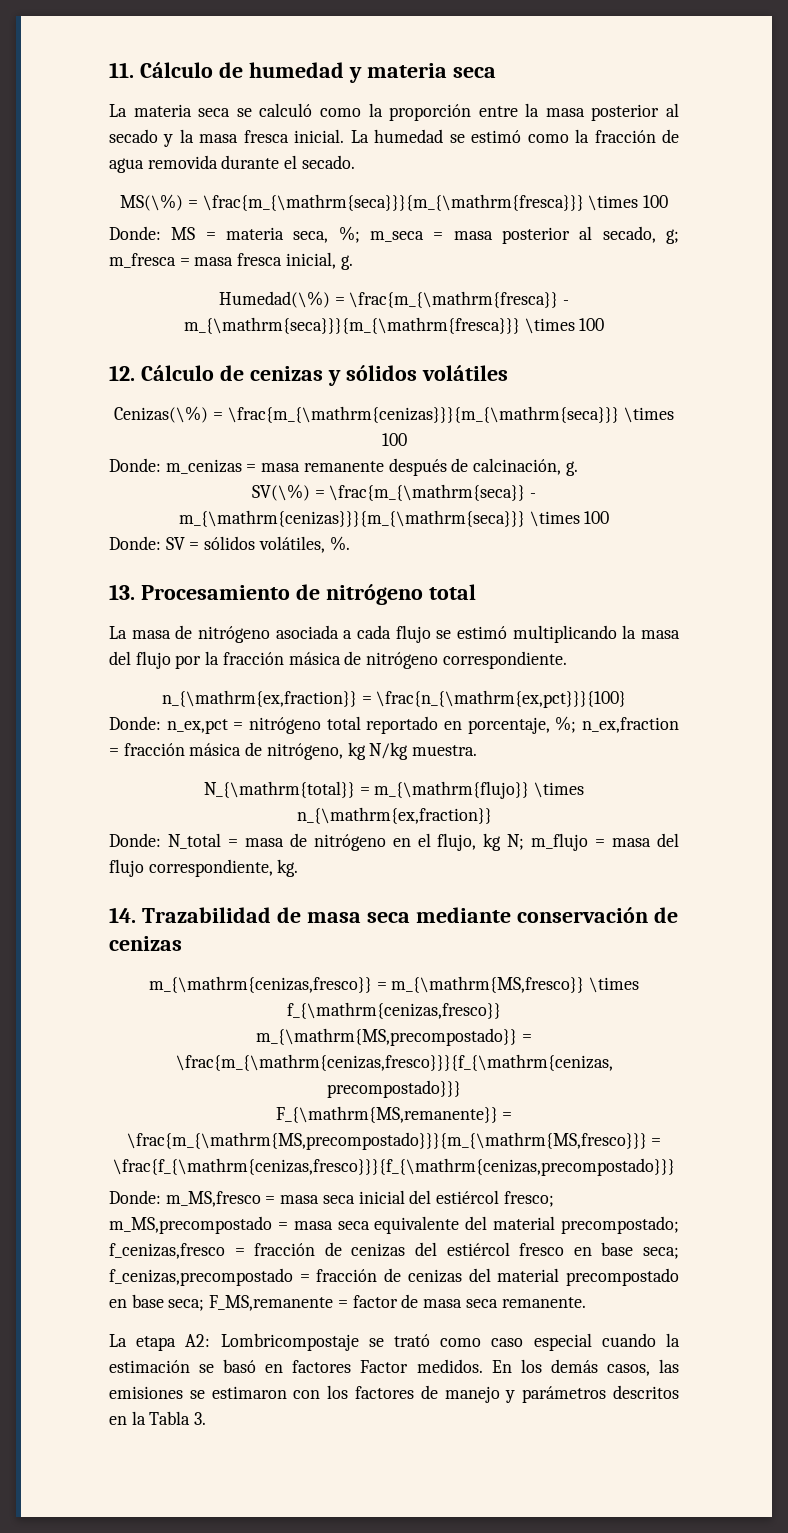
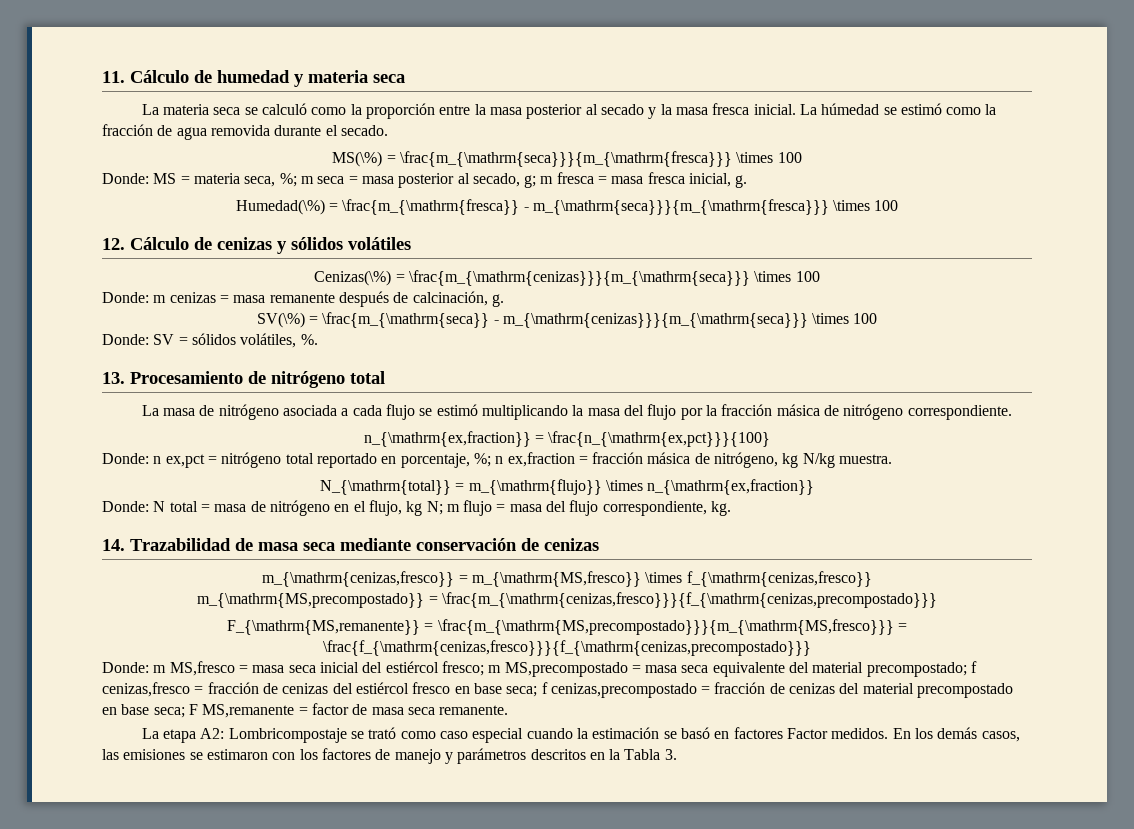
- La humedad se estimó como la fracción de agua removida durante el secado.
+ La húmedad se estimó como la fracción de agua removida durante el secado.
- Donde: MS = materia seca, %; m_seca = masa posterior al secado, g; m_fresca = masa fresca inicial, g.
+ Donde: MS = materia seca, %; m seca = masa posterior al secado, g; m fresca = masa fresca inicial, g.
- Donde: m_cenizas = masa remanente después de calcinación, g.
+ Donde: m cenizas = masa remanente después de calcinación, g.
- Donde: n_ex,pct = nitrógeno total reportado en porcentaje, %; n_ex,fraction = fracción másica de nitrógeno, kg N/kg muestra.
+ Donde: n ex,pct = nitrógeno total reportado en porcentaje, %; n ex,fraction = fracción másica de nitrógeno, kg N/kg muestra.
- Donde: N_total = masa de nitrógeno en el flujo, kg N; m_flujo = masa del flujo correspondiente, kg.
+ Donde: N total = masa de nitrógeno en el flujo, kg N; m flujo = masa del flujo correspondiente, kg.
- Donde: m_MS,fresco = masa seca inicial del estiércol fresco; m_MS,precompostado = masa seca equivalente del material precompostado; f_cenizas,fresco = fracción de cenizas del estiércol fresco en base seca; f_cenizas,precompostado = fracción de cenizas del material precompostado en base seca; F_MS,remanente = factor de masa seca remanente.
+ Donde: m MS,fresco = masa seca inicial del estiércol fresco; m MS,precompostado = masa seca equivalente del material precompostado; f cenizas,fresco = fracción de cenizas del estiércol fresco en base seca; f cenizas,precompostado = fracción de cenizas del material precompostado en base seca; F MS,remanente = factor de masa seca remanente.

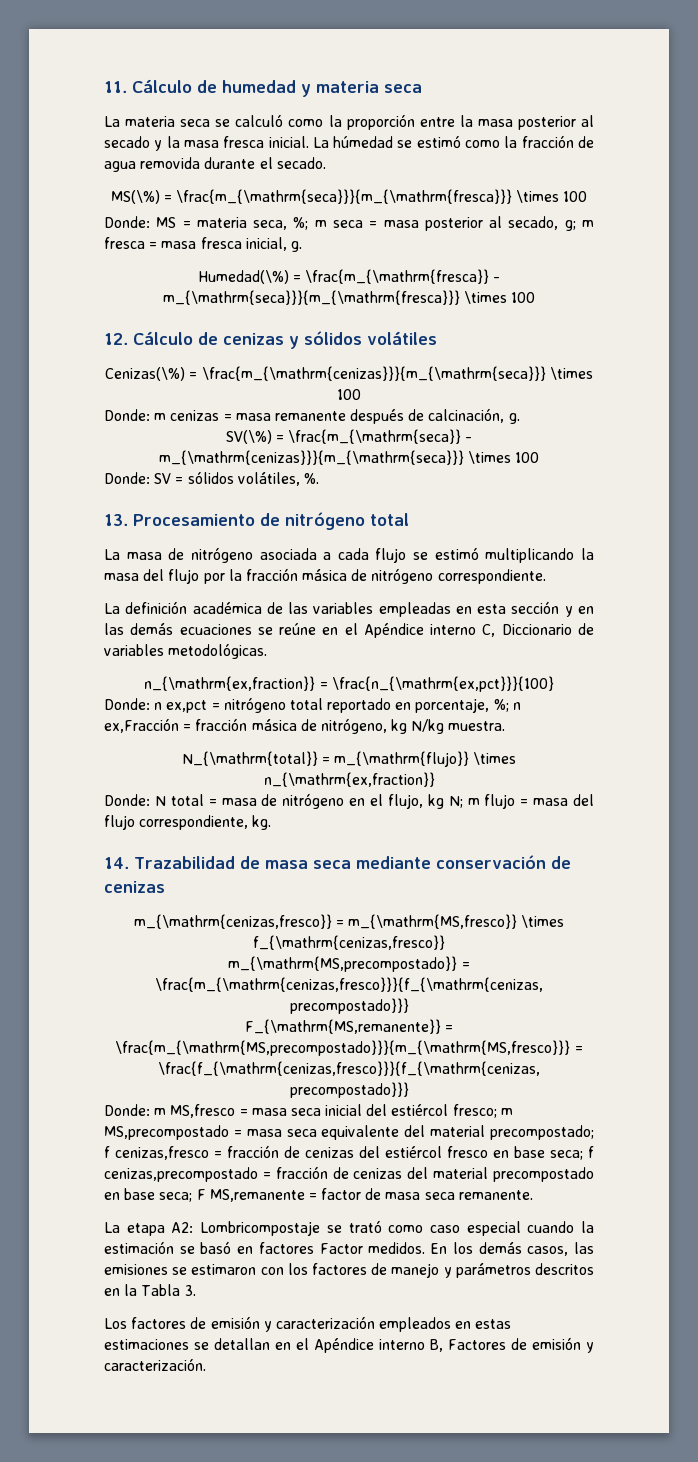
+ La definición académica de las variables empleadas en esta sección y en las demás ecuaciones se reúne en el Apéndice interno C, Diccionario de variables metodológicas.
- Donde: n ex,pct = nitrógeno total reportado en porcentaje, %; n ex,fraction = fracción másica de nitrógeno, kg N/kg muestra.
+ Donde: n ex,pct = nitrógeno total reportado en porcentaje, %; n ex,Fracción = fracción másica de nitrógeno, kg N/kg muestra.
+ Los factores de emisión y caracterización empleados en estas estimaciones se detallan en el Apéndice interno B, Factores de emisión y caracterización.

